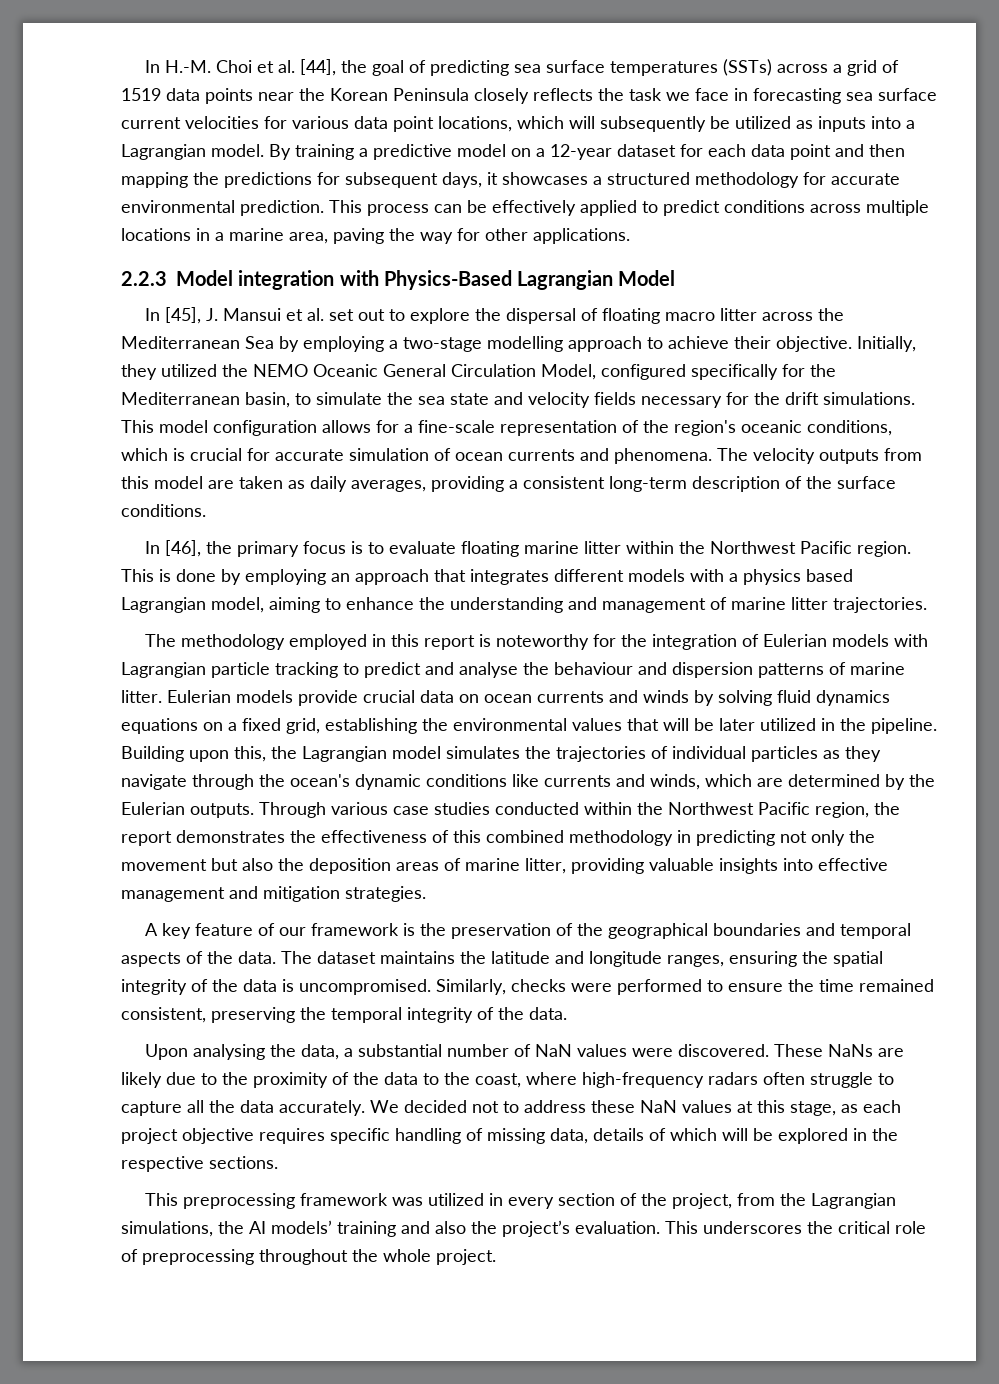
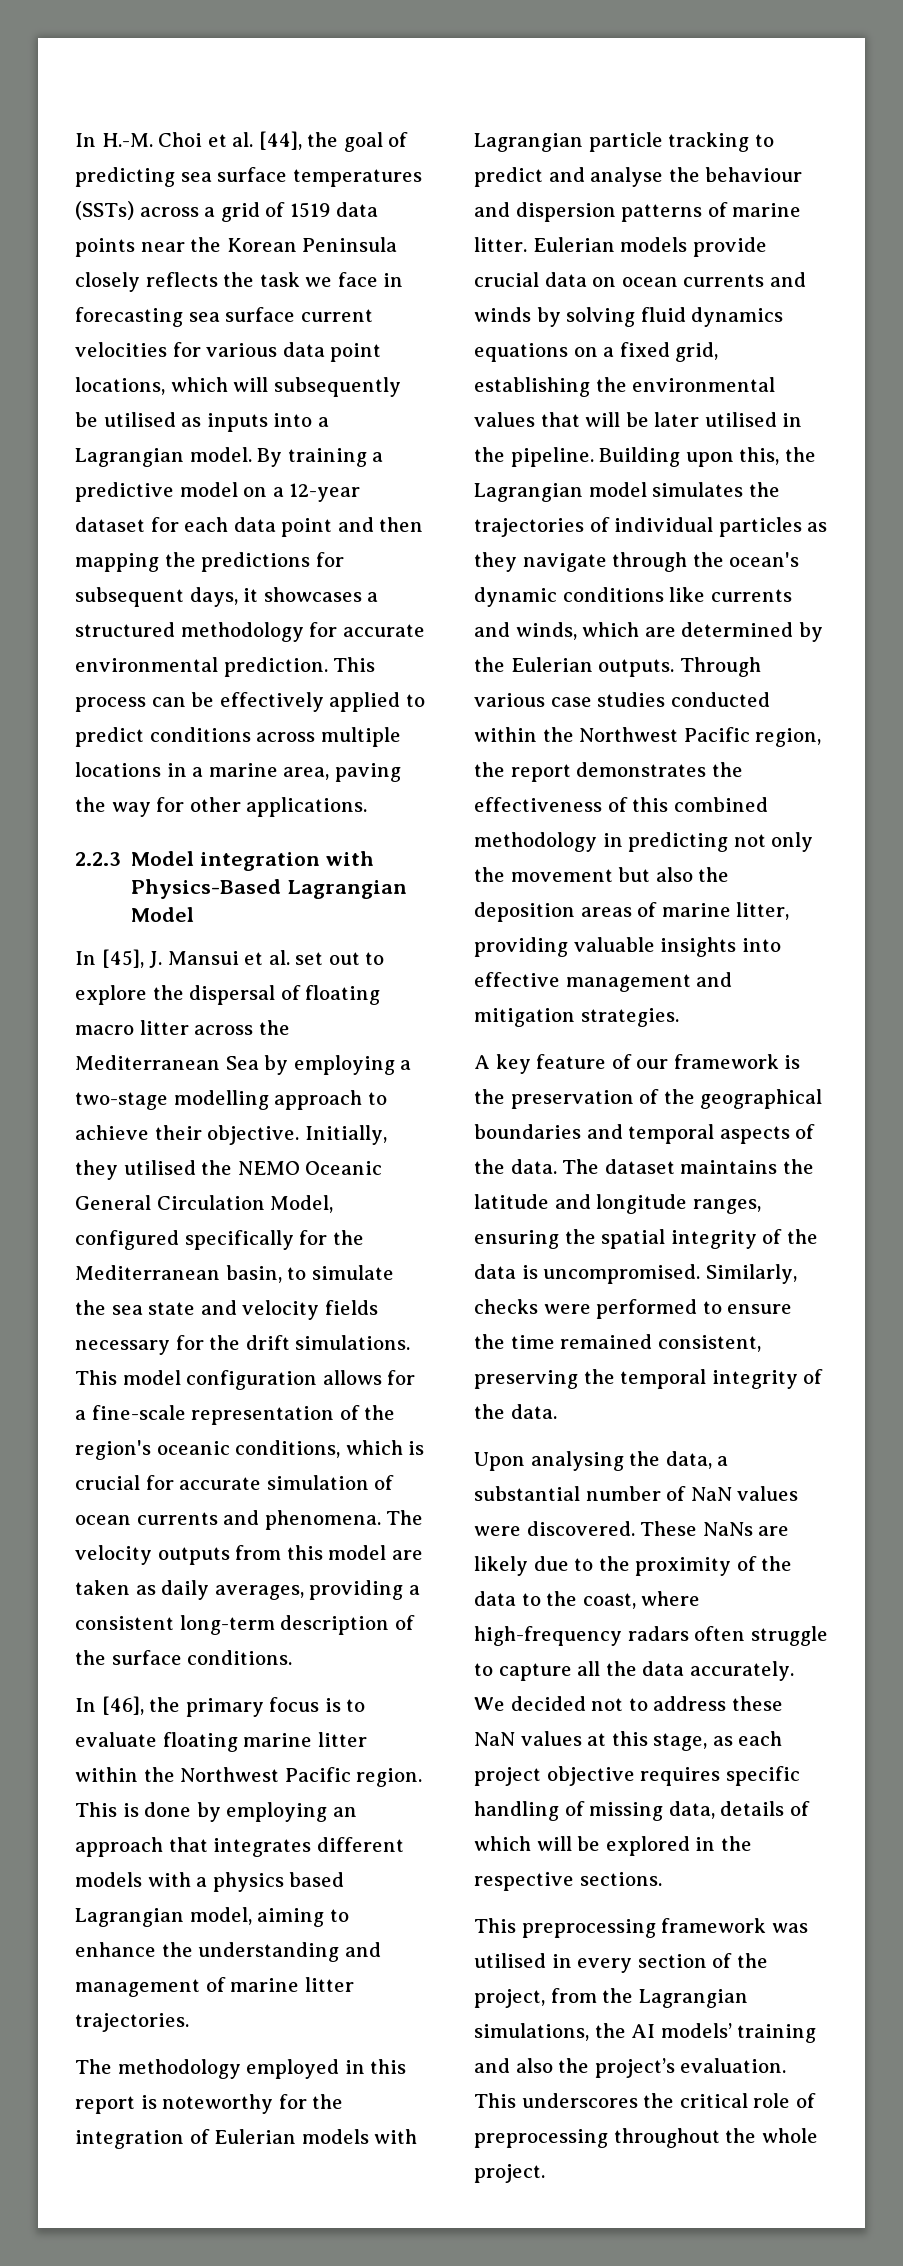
- In H.-M. Choi et al. [44], the goal of predicting sea surface temperatures (SSTs) across a grid of 1519 data points near the Korean Peninsula closely reflects the task we face in forecasting sea surface current velocities for various data point locations, which will subsequently be utilized as inputs into a Lagrangian model.
+ In H.-M. Choi et al. [44], the goal of predicting sea surface temperatures (SSTs) across a grid of 1519 data points near the Korean Peninsula closely reflects the task we face in forecasting sea surface current velocities for various data point locations, which will subsequently be utilised as inputs into a Lagrangian model.
- Initially, they utilized the NEMO Oceanic General Circulation Model, configured specifically for the Mediterranean basin, to simulate the sea state and velocity fields necessary for the drift simulations.
+ Initially, they utilised the NEMO Oceanic General Circulation Model, configured specifically for the Mediterranean basin, to simulate the sea state and velocity fields necessary for the drift simulations.
- Eulerian models provide crucial data on ocean currents and winds by solving fluid dynamics equations on a fixed grid, establishing the environmental values that will be later utilized in the pipeline.
+ Eulerian models provide crucial data on ocean currents and winds by solving fluid dynamics equations on a fixed grid, establishing the environmental values that will be later utilised in the pipeline.
- This preprocessing framework was utilized in every section of the project, from the Lagrangian simulations, the AI models’ training and also the project’s evaluation.
+ This preprocessing framework was utilised in every section of the project, from the Lagrangian simulations, the AI models’ training and also the project’s evaluation.

